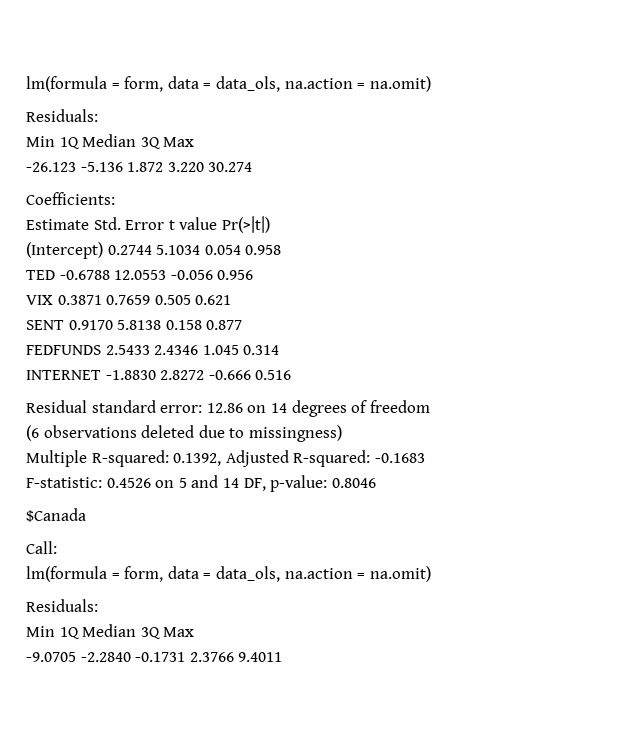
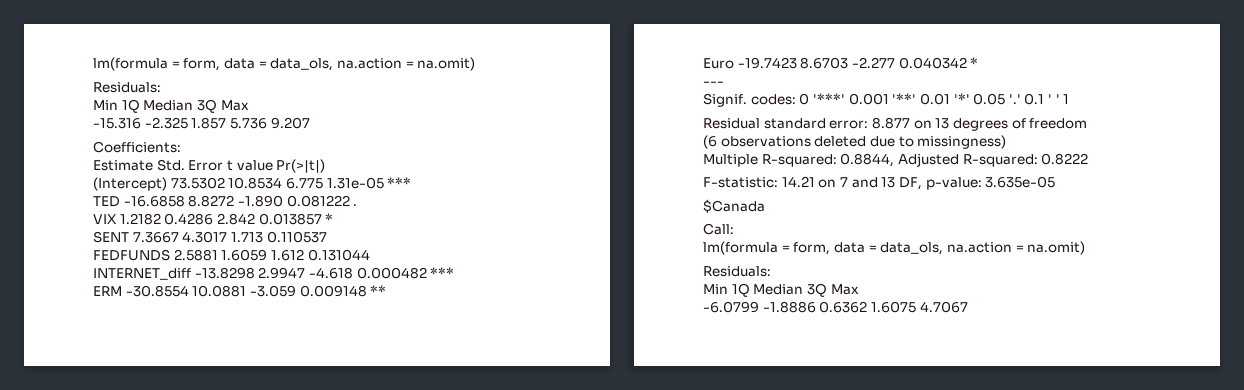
- -26.123 -5.136 1.872 3.220 30.274
+ -15.316 -2.325 1.857 5.736 9.207
- (Intercept) 0.2744 5.1034 0.054 0.958
- TED -0.6788 12.0553 -0.056 0.956
- VIX 0.3871 0.7659 0.505 0.621
- SENT 0.9170 5.8138 0.158 0.877
- FEDFUNDS 2.5433 2.4346 1.045 0.314
- INTERNET -1.8830 2.8272 -0.666 0.516
+ (Intercept) 73.5302 10.8534 6.775 1.31e-05 ***
+ TED -16.6858 8.8272 -1.890 0.081222 .
+ VIX 1.2182 0.4286 2.842 0.013857 *
+ SENT 7.3667 4.3017 1.713 0.110537
+ FEDFUNDS 2.5881 1.6059 1.612 0.131044
+ INTERNET_diff -13.8298 2.9947 -4.618 0.000482 ***
+ ERM -30.8554 10.0881 -3.059 0.009148 **
+ Euro -19.7423 8.6703 -2.277 0.040342 *
+ ---
+ Signif. codes: 0 '***' 0.001 '**' 0.01 '*' 0.05 '.' 0.1 ' ' 1
- Residual standard error: 12.86 on 14 degrees of freedom
+ Residual standard error: 8.877 on 13 degrees of freedom
- Multiple R-squared: 0.1392, Adjusted R-squared: -0.1683
+ Multiple R-squared: 0.8844, Adjusted R-squared: 0.8222
- F-statistic: 0.4526 on 5 and 14 DF, p-value: 0.8046
+ F-statistic: 14.21 on 7 and 13 DF, p-value: 3.635e-05
- -9.0705 -2.2840 -0.1731 2.3766 9.4011
+ -6.0799 -1.8886 0.6362 1.6075 4.7067

